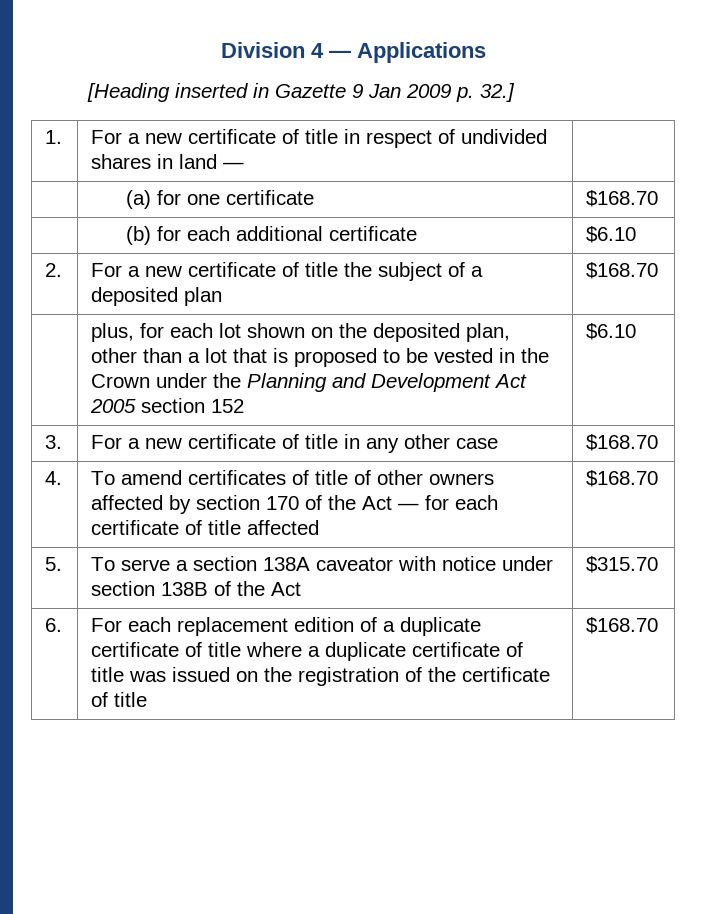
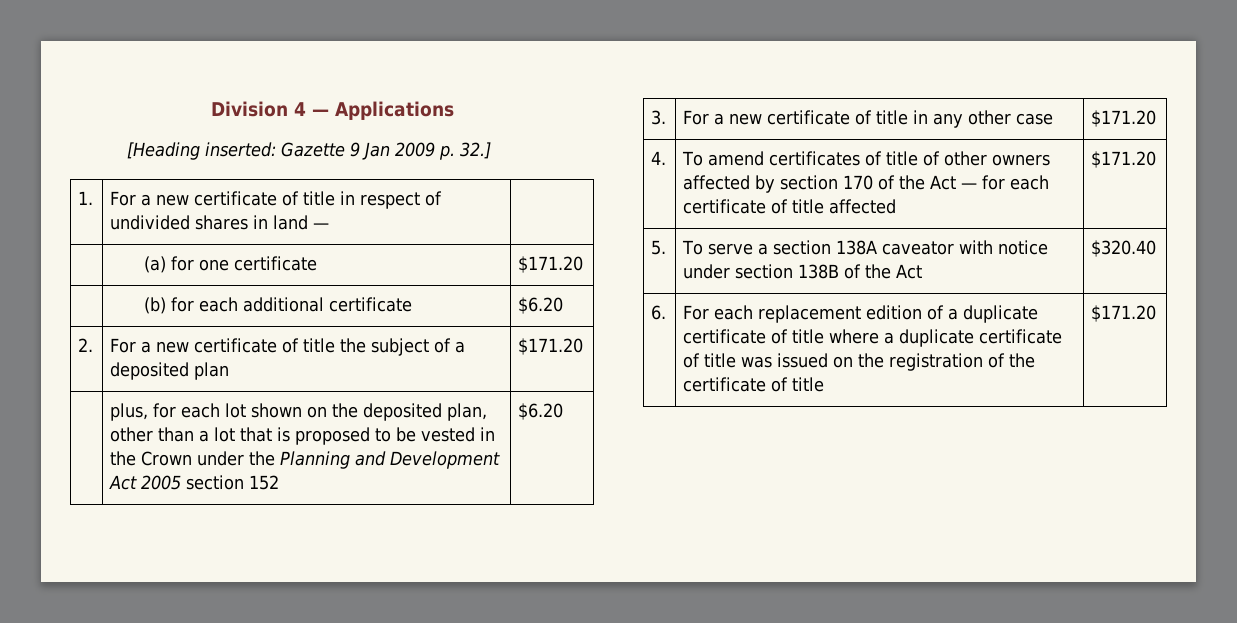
- [Heading inserted in Gazette 9 Jan 2009 p. 32.]
+ [Heading inserted: Gazette 9 Jan 2009 p. 32.]
- | (a) for one certificate | $168.70
+ | (a) for one certificate | $171.20
- | (b) for each additional certificate | $6.10
+ | (b) for each additional certificate | $6.20
- 2. | For a new certificate of title the subject of a deposited plan | $168.70
+ 2. | For a new certificate of title the subject of a deposited plan | $171.20
- | plus, for each lot shown on the deposited plan, other than a lot that is proposed to be vested in the Crown under the Planning and Development Act 2005 section 152 | $6.10
+ | plus, for each lot shown on the deposited plan, other than a lot that is proposed to be vested in the Crown under the Planning and Development Act 2005 section 152 | $6.20
- 3. | For a new certificate of title in any other case | $168.70
+ 3. | For a new certificate of title in any other case | $171.20
- 4. | To amend certificates of title of other owners affected by section 170 of the Act — for each certificate of title affected | $168.70
+ 4. | To amend certificates of title of other owners affected by section 170 of the Act — for each certificate of title affected | $171.20
- 5. | To serve a section 138A caveator with notice under section 138B of the Act | $315.70
+ 5. | To serve a section 138A caveator with notice under section 138B of the Act | $320.40
- 6. | For each replacement edition of a duplicate certificate of title where a duplicate certificate of title was issued on the registration of the certificate of title | $168.70
+ 6. | For each replacement edition of a duplicate certificate of title where a duplicate certificate of title was issued on the registration of the certificate of title | $171.20

